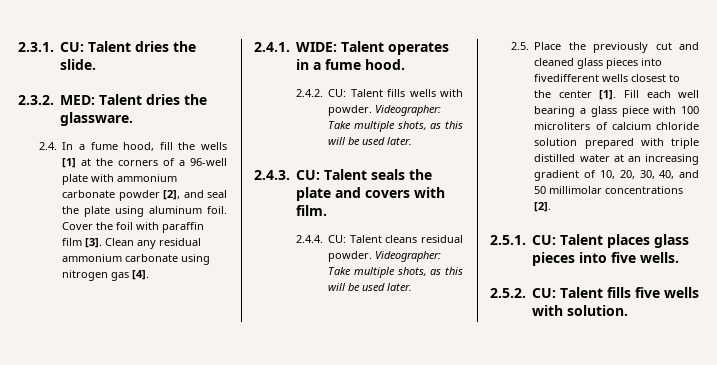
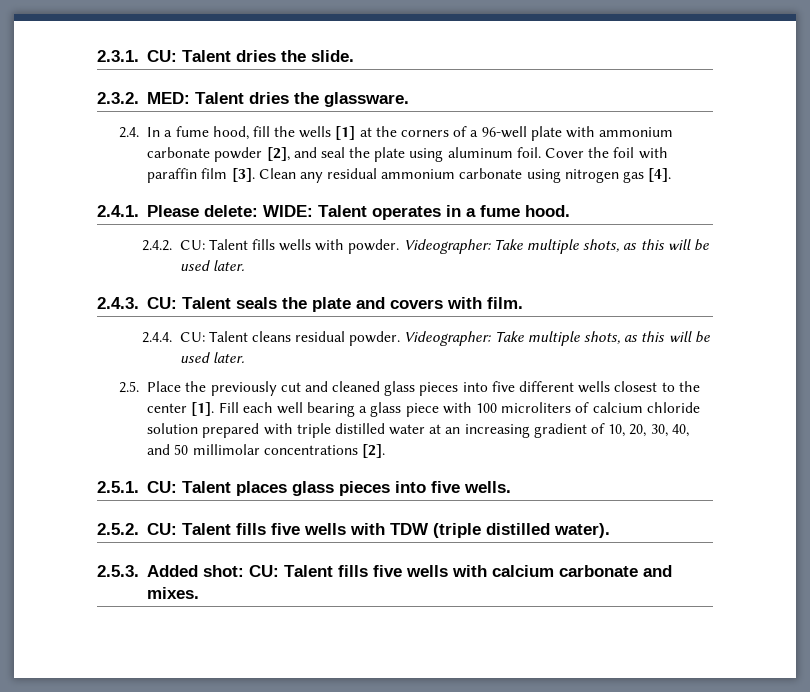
- 2.4.1. WIDE: Talent operates in a fume hood.
+ 2.4.1. Please delete: WIDE: Talent operates in a fume hood.
- 2.5. Place the previously cut and cleaned glass pieces into fivedifferent wells closest to the center [1].
+ 2.5. Place the previously cut and cleaned glass pieces into five different wells closest to the center [1].
- 2.5.2. CU: Talent fills five wells with solution.
+ 2.5.2. CU: Talent fills five wells with TDW (triple distilled water).
+ 2.5.3. Added shot: CU: Talent fills five wells with calcium carbonate and mixes.

